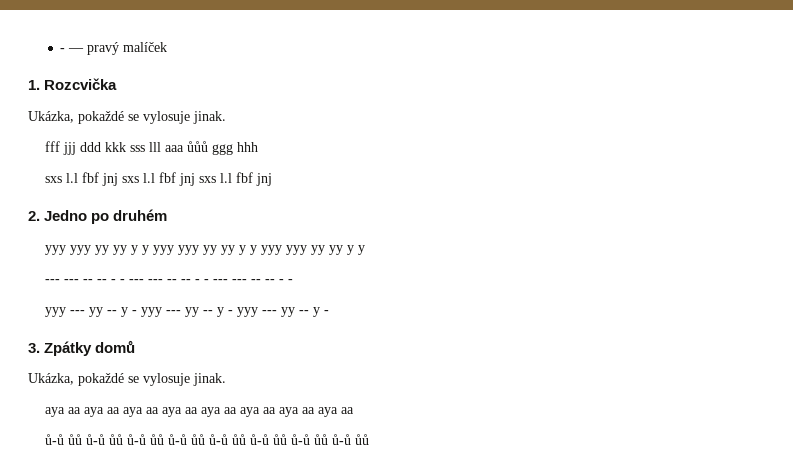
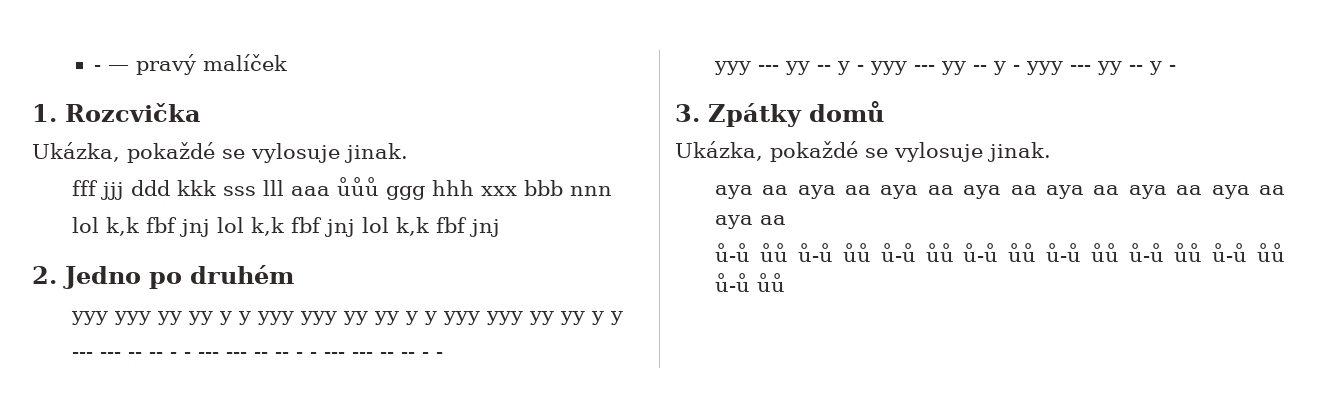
- fff jjj ddd kkk sss lll aaa ůůů ggg hhh
- sxs l.l fbf jnj sxs l.l fbf jnj sxs l.l fbf jnj
+ fff jjj ddd kkk sss lll aaa ůůů ggg hhh xxx bbb nnn
+ lol k,k fbf jnj lol k,k fbf jnj lol k,k fbf jnj

